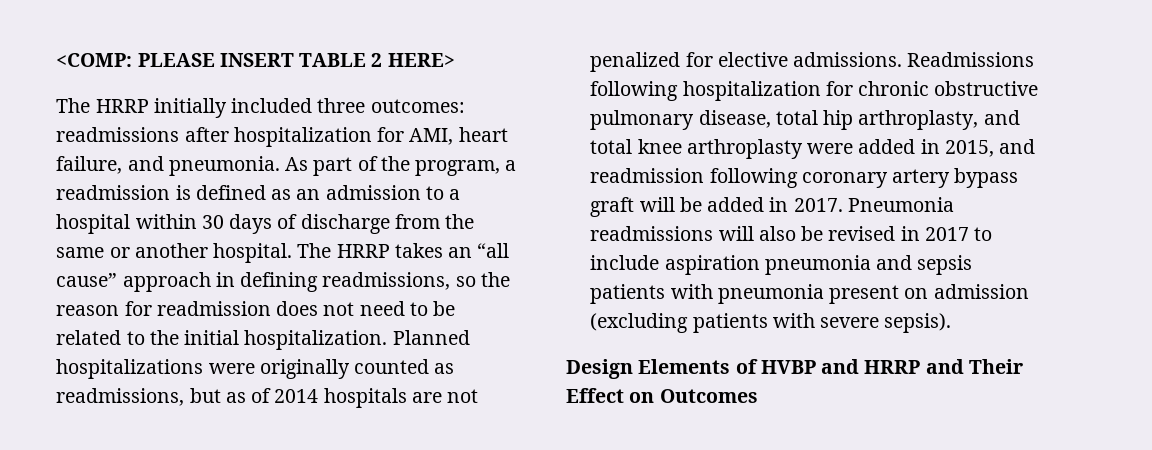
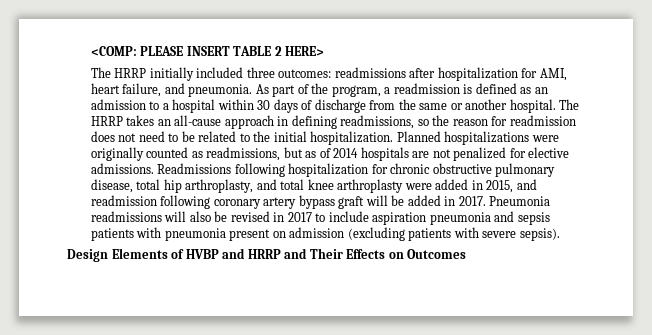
- The HRRP takes an “all cause” approach in defining readmissions, so the reason for readmission does not need to be related to the initial hospitalization.
+ The HRRP takes an all-cause approach in defining readmissions, so the reason for readmission does not need to be related to the initial hospitalization.
- Design Elements of HVBP and HRRP and Their Effect on Outcomes
+ Design Elements of HVBP and HRRP and Their Effects on Outcomes

